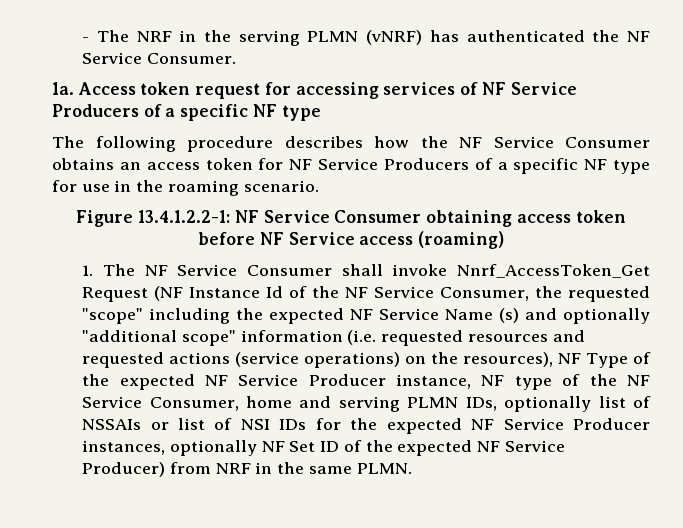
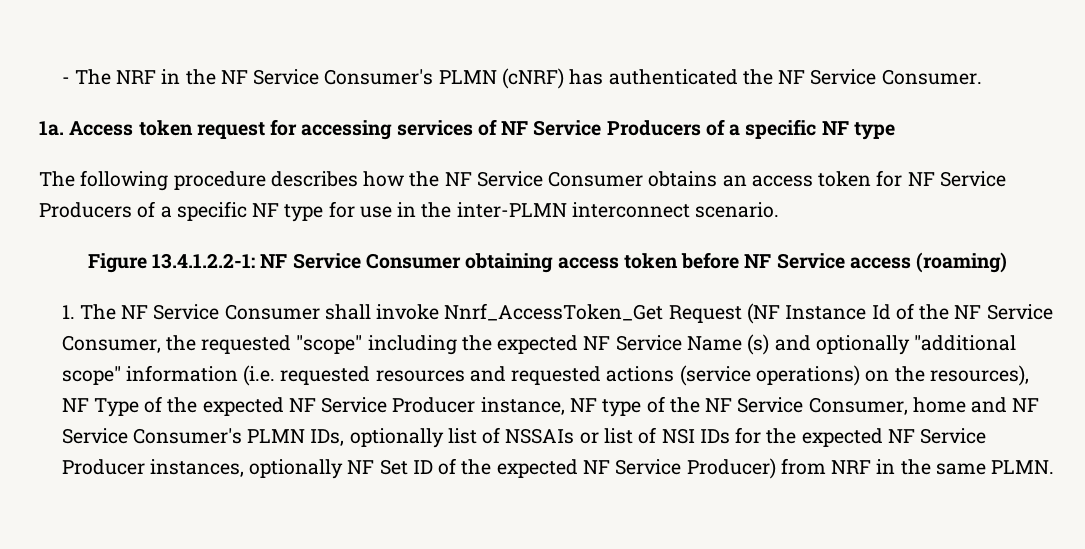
- - The NRF in the serving PLMN (vNRF) has authenticated the NF Service Consumer.
+ - The NRF in the NF Service Consumer's PLMN (cNRF) has authenticated the NF Service Consumer.
- The following procedure describes how the NF Service Consumer obtains an access token for NF Service Producers of a specific NF type for use in the roaming scenario.
+ The following procedure describes how the NF Service Consumer obtains an access token for NF Service Producers of a specific NF type for use in the inter-PLMN interconnect scenario.
- 1. The NF Service Consumer shall invoke Nnrf_AccessToken_Get Request (NF Instance Id of the NF Service Consumer, the requested "scope" including the expected NF Service Name (s) and optionally "additional scope" information (i.e. requested resources and requested actions (service operations) on the resources), NF Type of the expected NF Service Producer instance, NF type of the NF Service Consumer, home and serving PLMN IDs, optionally list of NSSAIs or list of NSI IDs for the expected NF Service Producer instances, optionally NF Set ID of the expected NF Service Producer) from NRF in the same PLMN.
+ 1. The NF Service Consumer shall invoke Nnrf_AccessToken_Get Request (NF Instance Id of the NF Service Consumer, the requested "scope" including the expected NF Service Name (s) and optionally "additional scope" information (i.e. requested resources and requested actions (service operations) on the resources), NF Type of the expected NF Service Producer instance, NF type of the NF Service Consumer, home and NF Service Consumer's PLMN IDs, optionally list of NSSAIs or list of NSI IDs for the expected NF Service Producer instances, optionally NF Set ID of the expected NF Service Producer) from NRF in the same PLMN.

